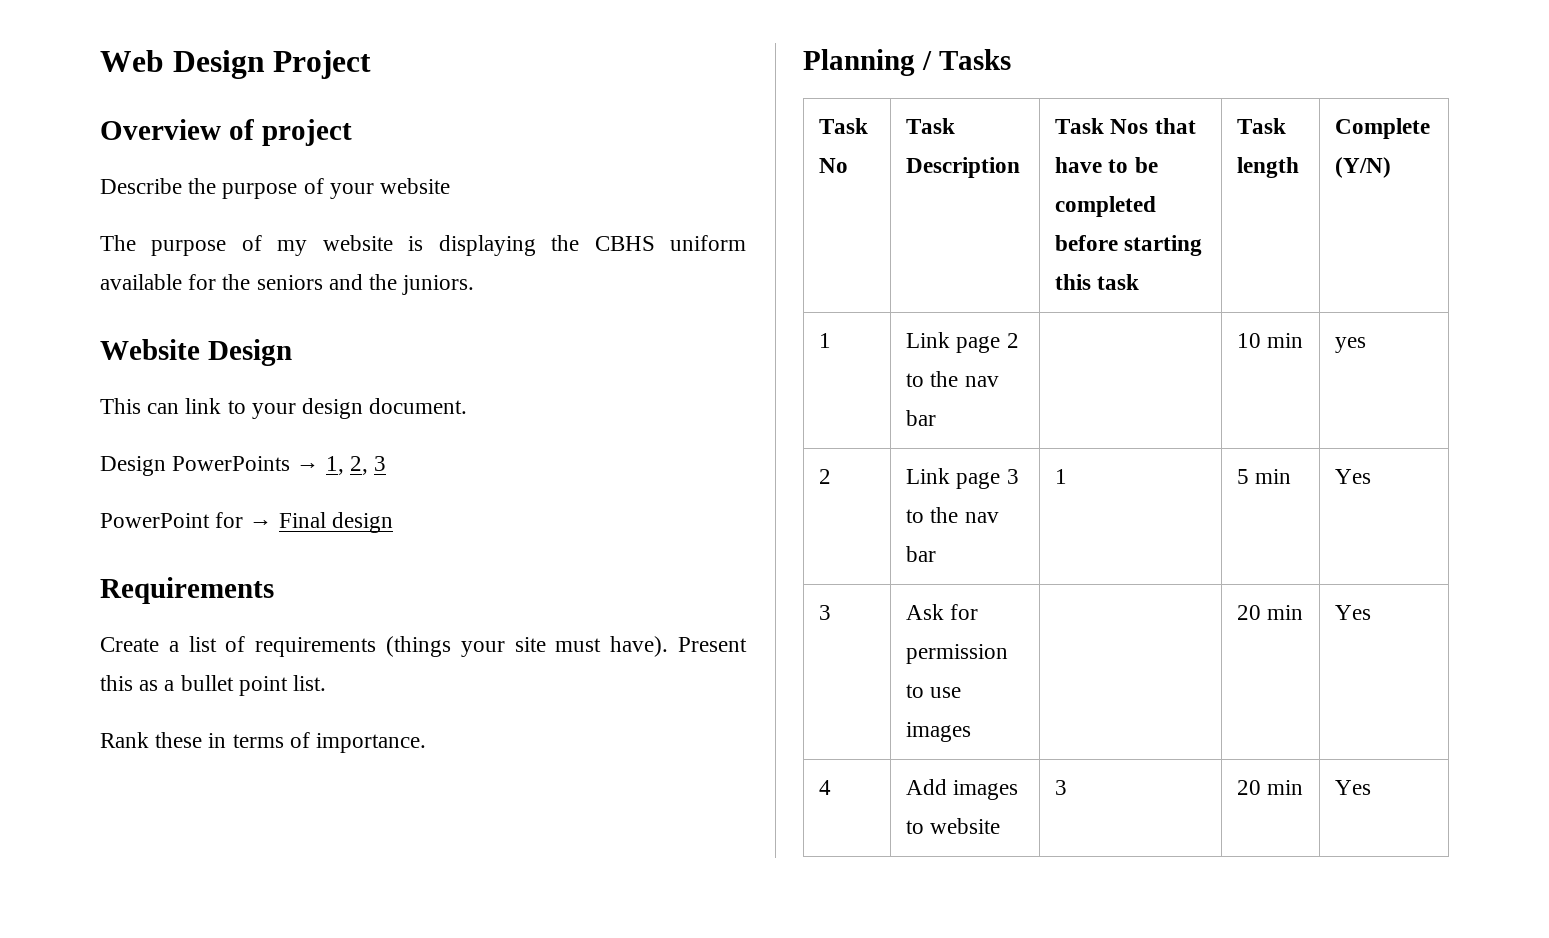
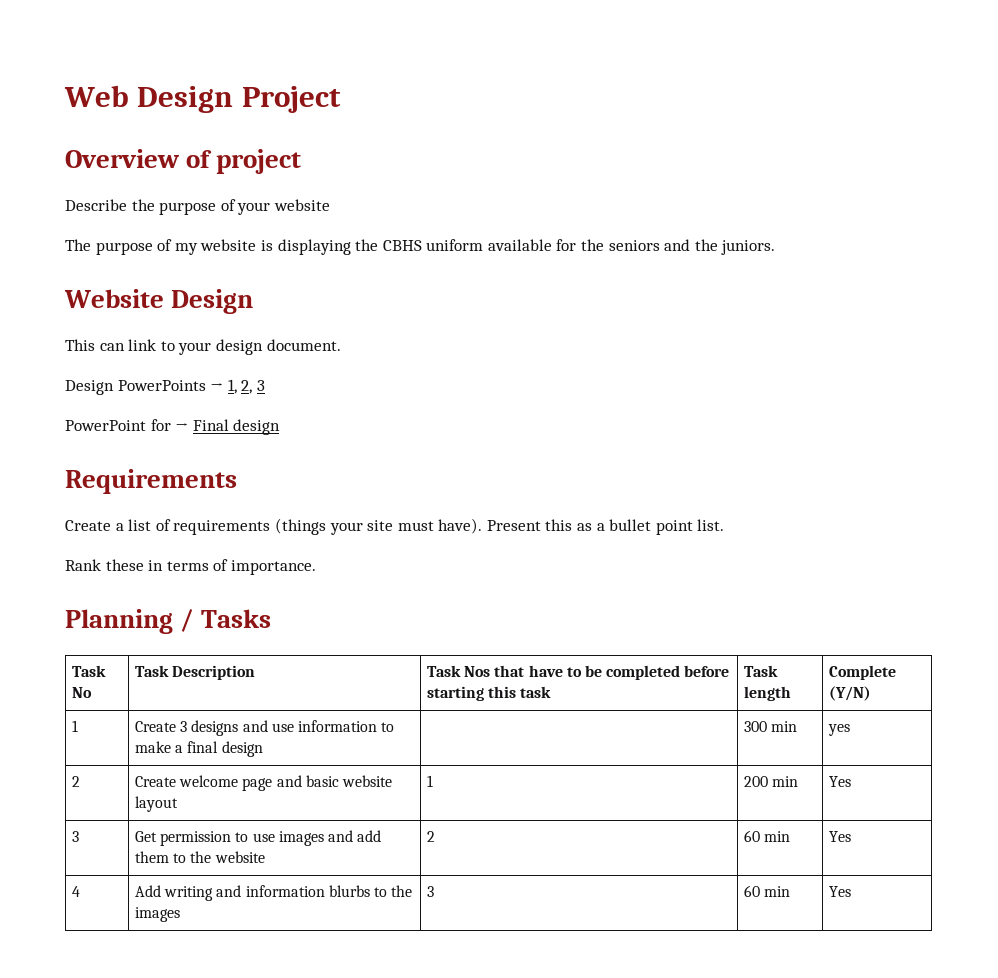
- 1 | Link page 2 to the nav bar | | 10 min | yes
- 2 | Link page 3 to the nav bar | 1 | 5 min | Yes
+ 1 | Create 3 designs and use information to make a final design | | 300 min | yes
+ 2 | Create welcome page and basic website layout | 1 | 200 min | Yes
- 3 | Ask for permission to use images | | 20 min | Yes
- 4 | Add images to website | 3 | 20 min | Yes
+ 3 | Get permission to use images and add them to the website | 2 | 60 min | Yes
+ 4 | Add writing and information blurbs to the images | 3 | 60 min | Yes

